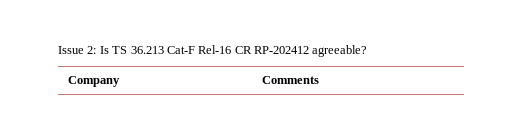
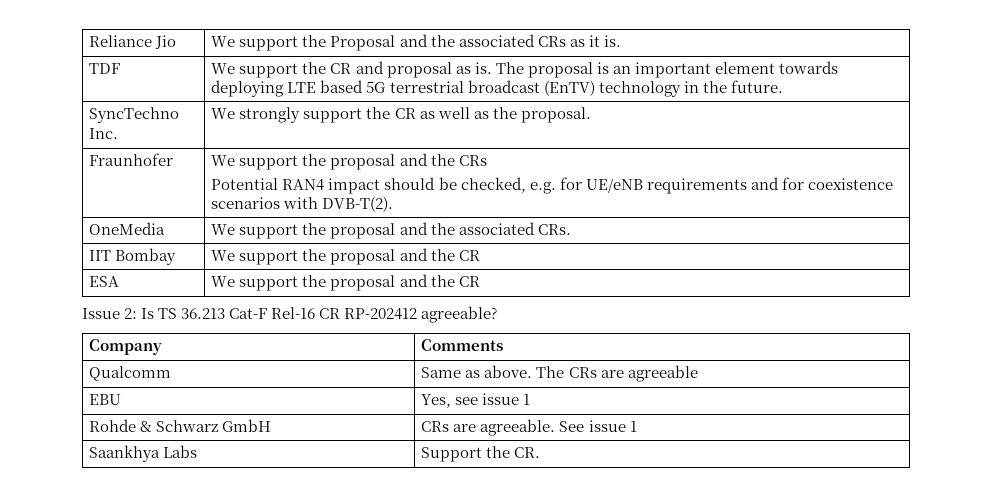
+ Reliance Jio | We support the Proposal and the associated CRs as it is.
+ TDF | We support the CR and proposal as is. The proposal is an important element towards deploying LTE based 5G terrestrial broadcast (EnTV) technology in the future.
+ SyncTechno Inc. | We strongly support the CR as well as the proposal.
+ Fraunhofer | We support the proposal and the CRs
+ Potential RAN4 impact should be checked, e.g. for UE/eNB requirements and for coexistence scenarios with DVB-T(2).
+ OneMedia | We support the proposal and the associated CRs.
+ IIT Bombay | We support the proposal and the CR
+ ESA | We support the proposal and the CR
+ Qualcomm | Same as above. The CRs are agreeable
+ EBU | Yes, see issue 1
+ Rohde & Schwarz GmbH | CRs are agreeable. See issue 1
+ Saankhya Labs | Support the CR.

